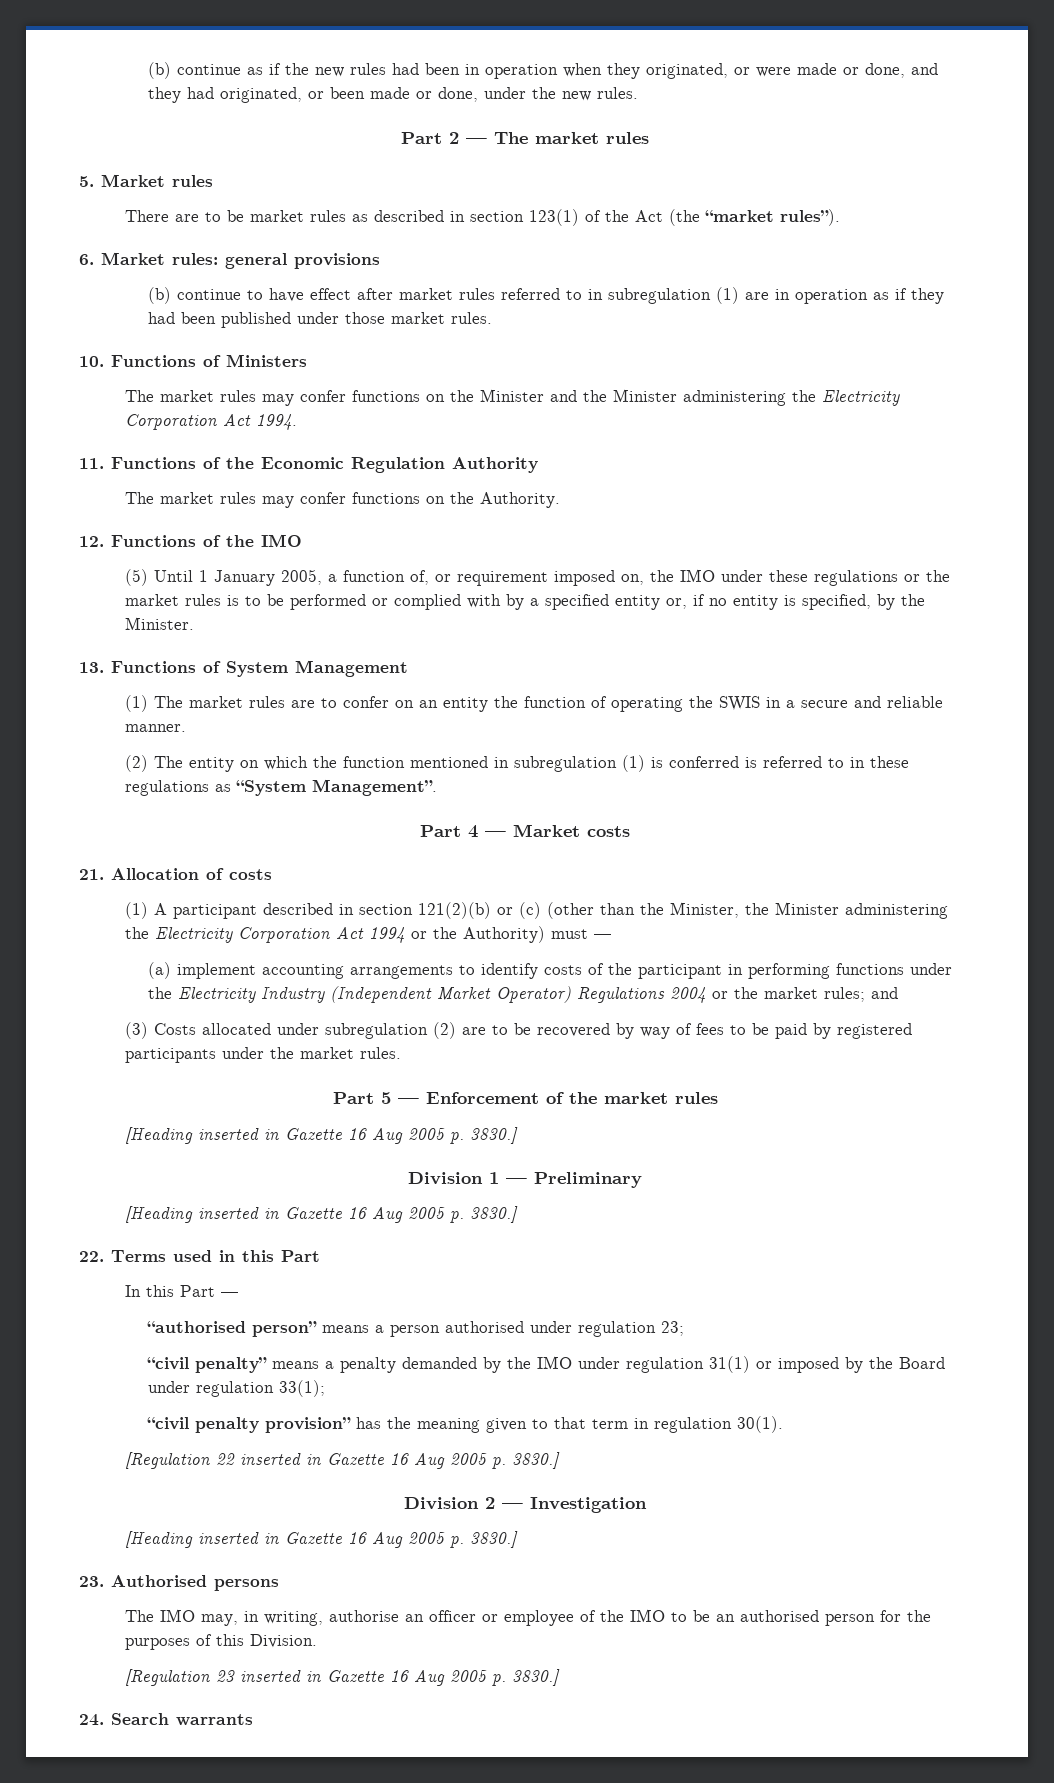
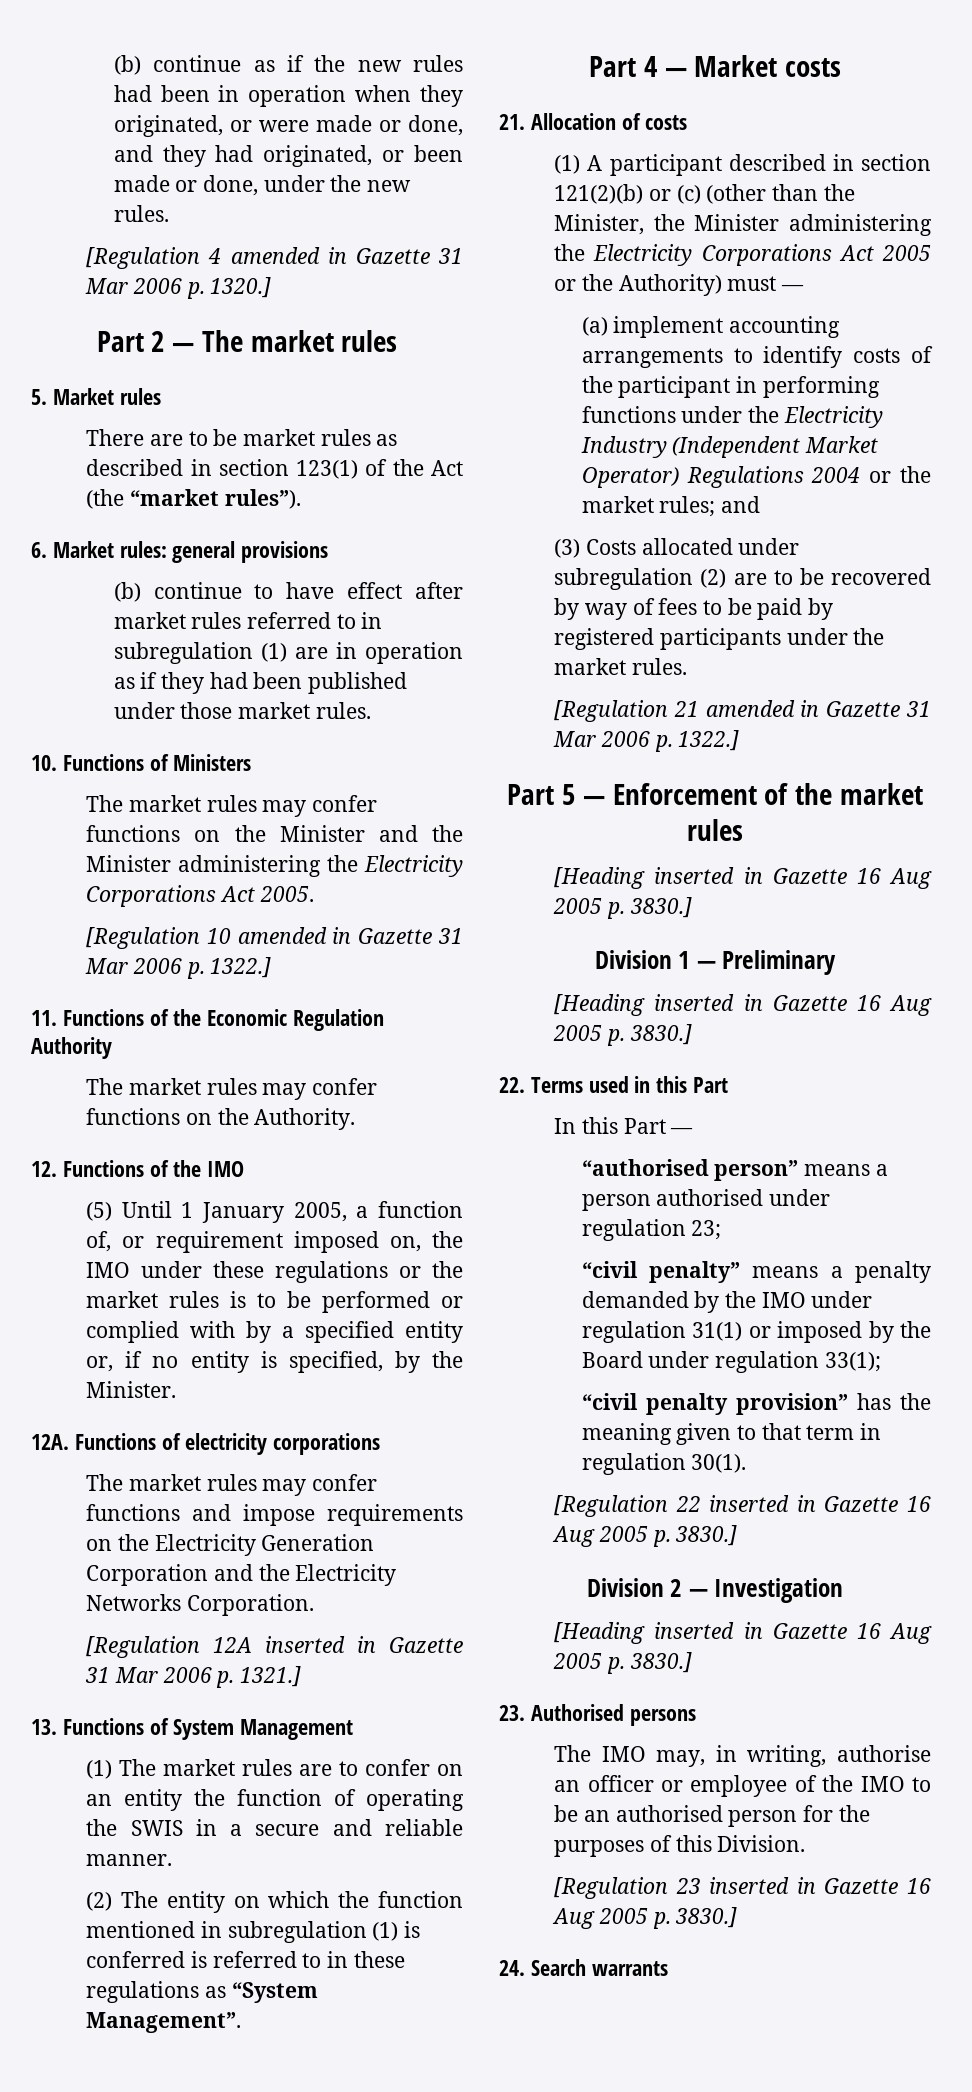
+ [Regulation 4 amended in Gazette 31 Mar 2006 p. 1320.]
- The market rules may confer functions on the Minister and the Minister administering the Electricity Corporation Act 1994.
+ The market rules may confer functions on the Minister and the Minister administering the Electricity Corporations Act 2005.
+ [Regulation 10 amended in Gazette 31 Mar 2006 p. 1322.]
+ 12A. Functions of electricity corporations
+ The market rules may confer functions and impose requirements on the Electricity Generation Corporation and the Electricity Networks Corporation.
+ [Regulation 12A inserted in Gazette 31 Mar 2006 p. 1321.]
- (1) A participant described in section 121(2)(b) or (c) (other than the Minister, the Minister administering the Electricity Corporation Act 1994 or the Authority) must —
+ (1) A participant described in section 121(2)(b) or (c) (other than the Minister, the Minister administering the Electricity Corporations Act 2005 or the Authority) must —
+ [Regulation 21 amended in Gazette 31 Mar 2006 p. 1322.]

